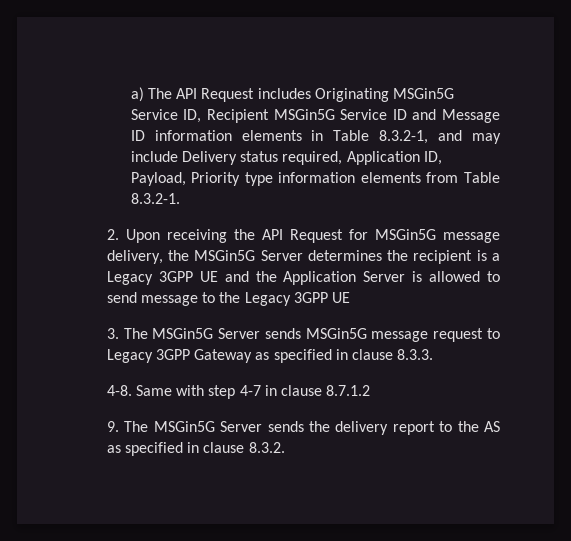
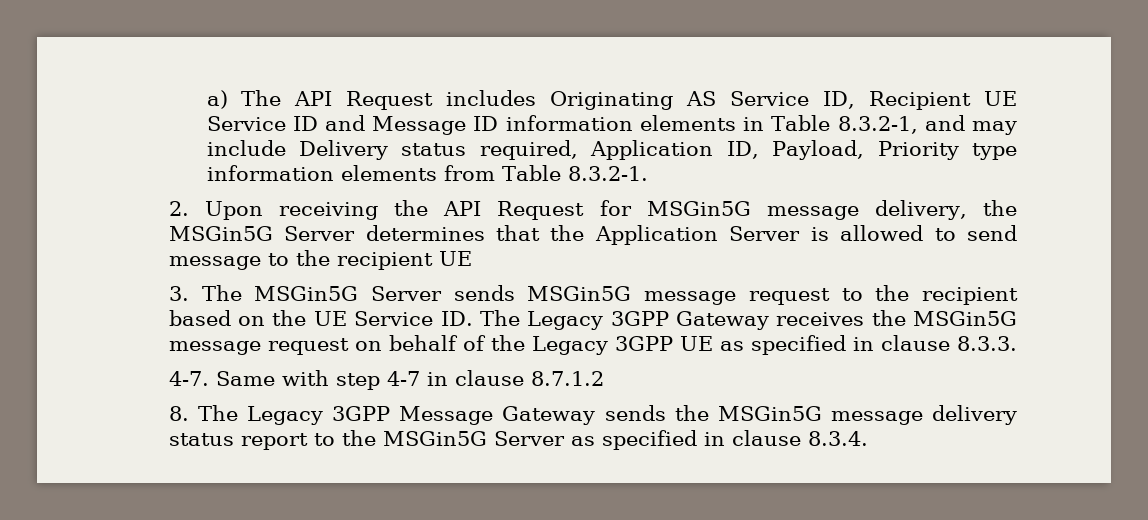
- a) The API Request includes Originating MSGin5G Service ID, Recipient MSGin5G Service ID and Message ID information elements in Table 8.3.2-1, and may include Delivery status required, Application ID, Payload, Priority type information elements from Table 8.3.2-1.
+ a) The API Request includes Originating AS Service ID, Recipient UE Service ID and Message ID information elements in Table 8.3.2-1, and may include Delivery status required, Application ID, Payload, Priority type information elements from Table 8.3.2-1.
- 2. Upon receiving the API Request for MSGin5G message delivery, the MSGin5G Server determines the recipient is a Legacy 3GPP UE and the Application Server is allowed to send message to the Legacy 3GPP UE
+ 2. Upon receiving the API Request for MSGin5G message delivery, the MSGin5G Server determines that the Application Server is allowed to send message to the recipient UE
- 3. The MSGin5G Server sends MSGin5G message request to Legacy 3GPP Gateway as specified in clause 8.3.3.
+ 3. The MSGin5G Server sends MSGin5G message request to the recipient based on the UE Service ID. The Legacy 3GPP Gateway receives the MSGin5G message request on behalf of the Legacy 3GPP UE as specified in clause 8.3.3.
- 4-8.
+ 4-7.
- 9. The MSGin5G Server sends the delivery report to the AS as specified in clause 8.3.2.
+ 8. The Legacy 3GPP Message Gateway sends the MSGin5G message delivery status report to the MSGin5G Server as specified in clause 8.3.4.

